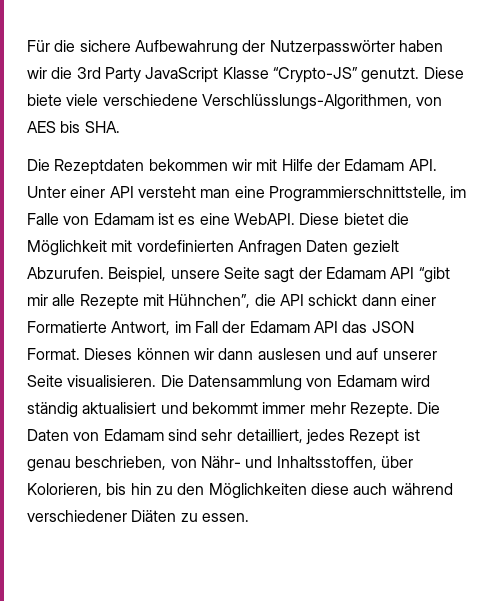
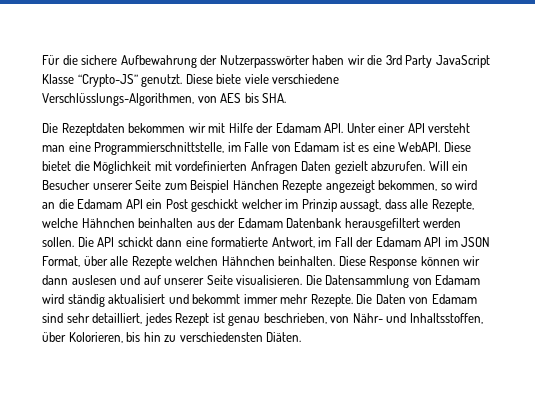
- Diese bietet die Möglichkeit mit vordefinierten Anfragen Daten gezielt Abzurufen. Beispiel, unsere Seite sagt der Edamam API “gibt mir alle Rezepte mit Hühnchen”, die API schickt dann einer Formatierte Antwort, im Fall der Edamam API das JSON Format. Dieses können wir dann auslesen und auf unserer Seite visualisieren.
+ Diese bietet die Möglichkeit mit vordefinierten Anfragen Daten gezielt abzurufen. Will ein Besucher unserer Seite zum Beispiel Hänchen Rezepte angezeigt bekommen, so wird an die Edamam API ein Post geschickt welcher im Prinzip aussagt, dass alle Rezepte, welche Hähnchen beinhalten aus der Edamam Datenbank herausgefiltert werden sollen. Die API schickt dann eine formatierte Antwort, im Fall der Edamam API im JSON Format, über alle Rezepte welchen Hähnchen beinhalten. Diese Response können wir dann auslesen und auf unserer Seite visualisieren.
- Die Daten von Edamam sind sehr detailliert, jedes Rezept ist genau beschrieben, von Nähr- und Inhaltsstoffen, über Kolorieren, bis hin zu den Möglichkeiten diese auch während verschiedener Diäten zu essen.
+ Die Daten von Edamam sind sehr detailliert, jedes Rezept ist genau beschrieben, von Nähr- und Inhaltsstoffen, über Kolorieren, bis hin zu verschiedensten Diäten.

